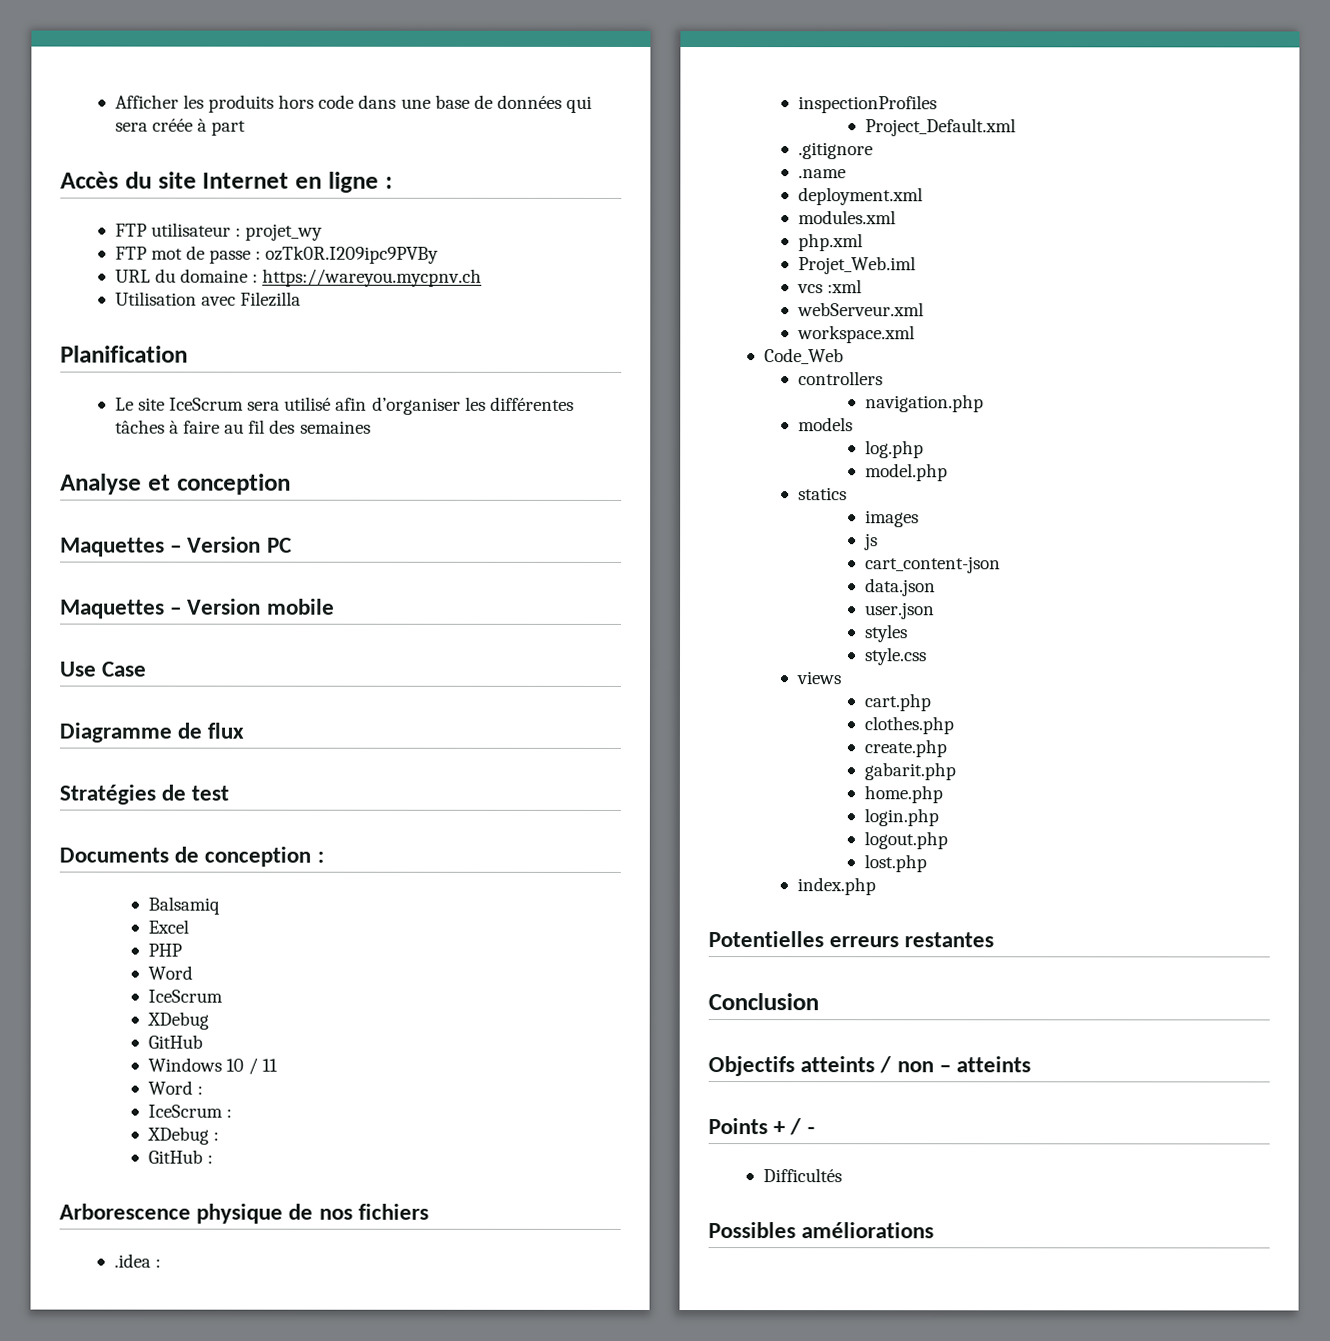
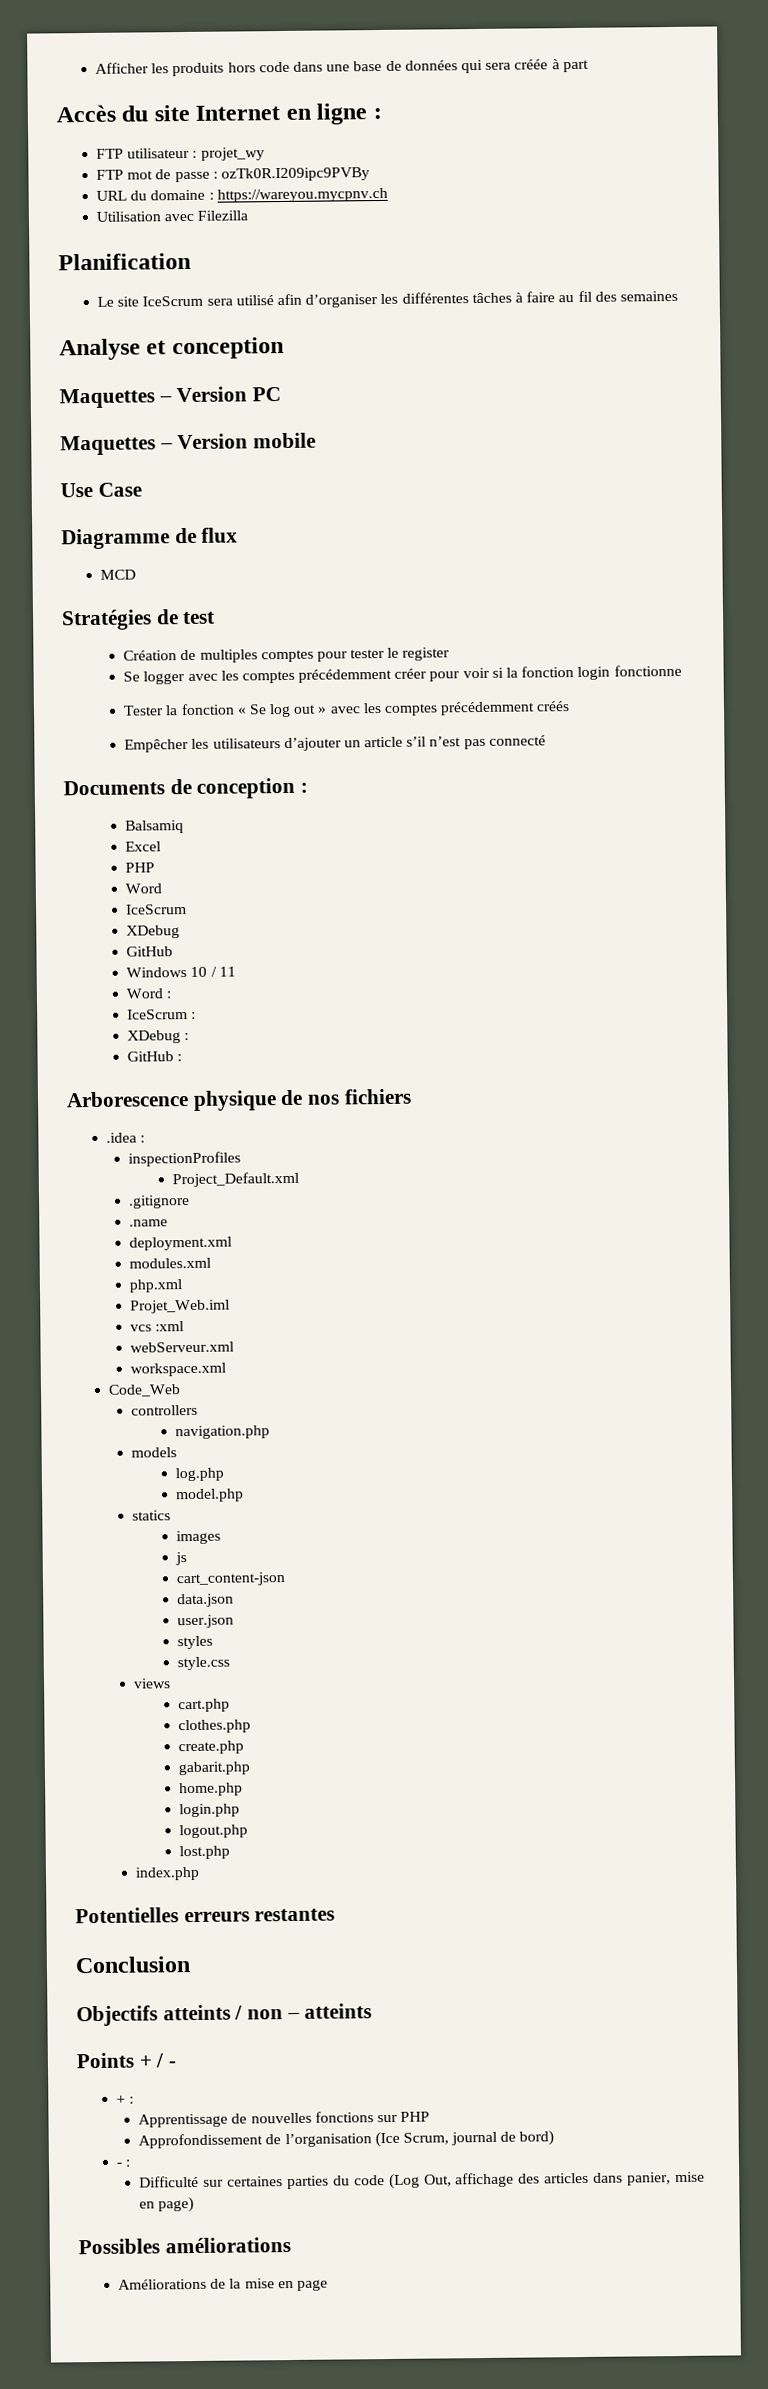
+ MCD
+ Création de multiples comptes pour tester le register
+ Se logger avec les comptes précédemment créer pour voir si la fonction login fonctionne
+ Tester la fonction « Se log out » avec les comptes précédemment créés
+ Empêcher les utilisateurs d’ajouter un article s’il n’est pas connecté
- Difficultés
+ + :
+ Apprentissage de nouvelles fonctions sur PHP
+ Approfondissement de l’organisation (Ice Scrum, journal de bord)
+ - :
+ Difficulté sur certaines parties du code (Log Out, affichage des articles dans panier, mise en page)
  Possibles améliorations
+ Améliorations de la mise en page

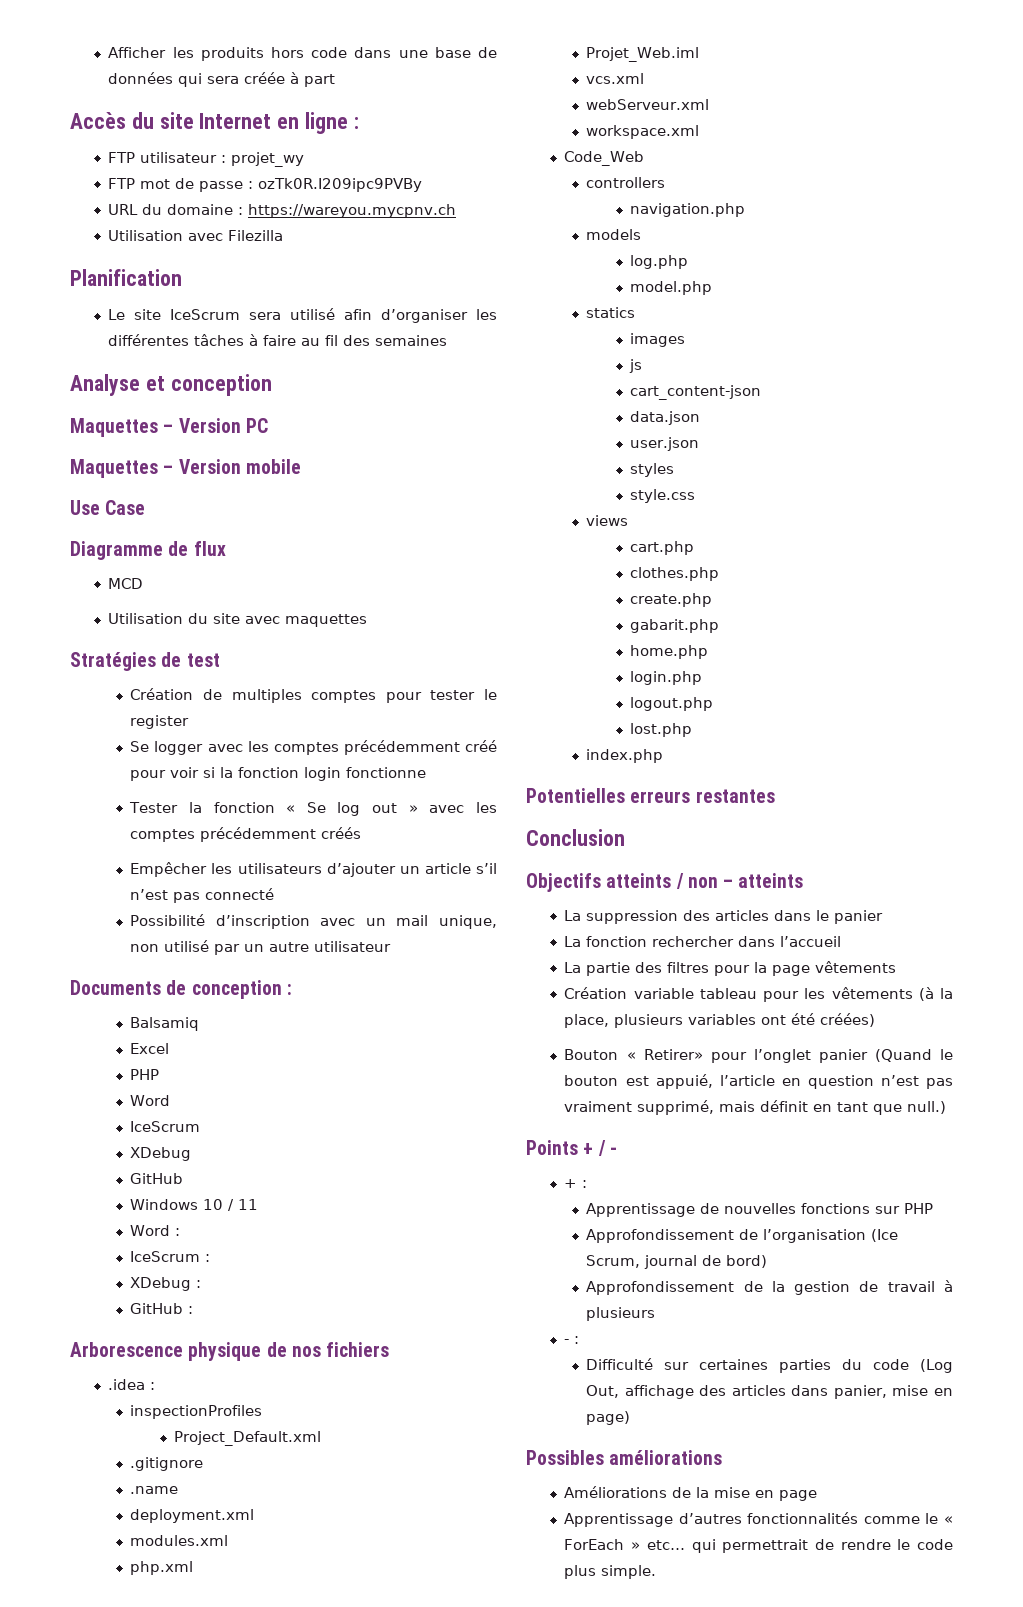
+ Utilisation du site avec maquettes
- Se logger avec les comptes précédemment créer pour voir si la fonction login fonctionne
+ Se logger avec les comptes précédemment créé pour voir si la fonction login fonctionne
+ Possibilité d’inscription avec un mail unique, non utilisé par un autre utilisateur
- vcs :xml
+ vcs.xml
+ La suppression des articles dans le panier
+ La fonction rechercher dans l’accueil
+ La partie des filtres pour la page vêtements
+ Création variable tableau pour les vêtements (à la place, plusieurs variables ont été créées)
+ Bouton « Retirer» pour l’onglet panier (Quand le bouton est appuié, l’article en question n’est pas vraiment supprimé, mais définit en tant que null.)
+ Approfondissement de la gestion de travail à plusieurs
+ Apprentissage d’autres fonctionnalités comme le « ForEach » etc… qui permettrait de rendre le code plus simple.

